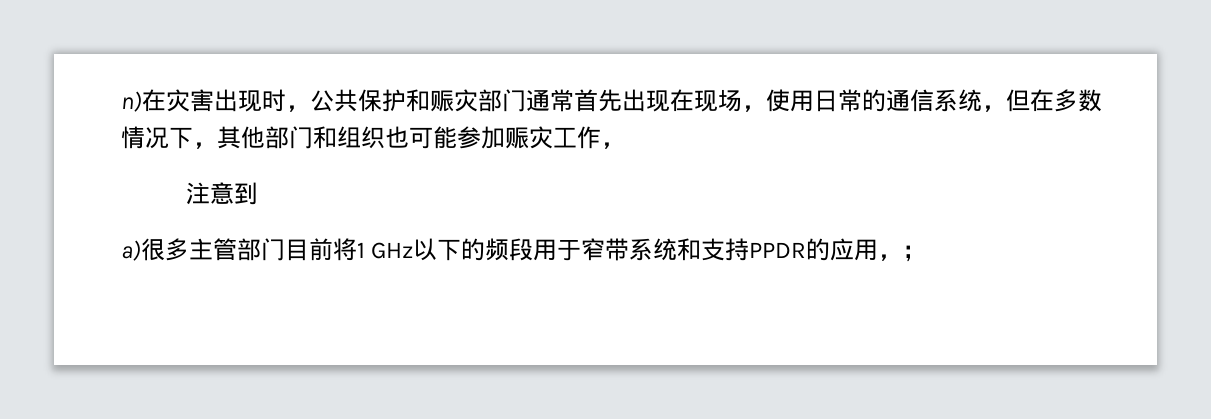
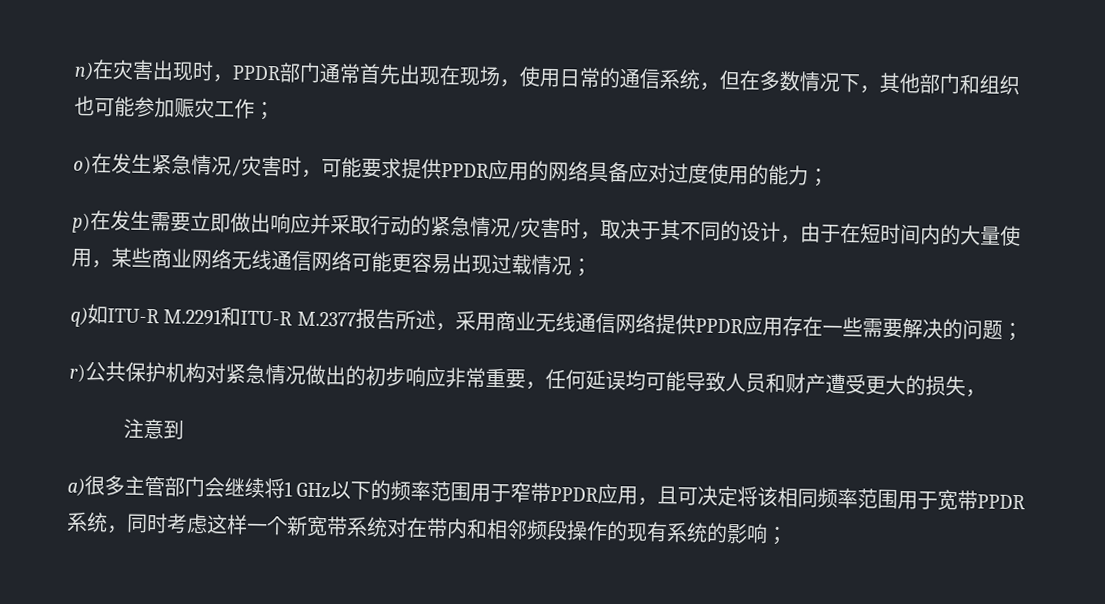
- n)在灾害出现时，公共保护和赈灾部门通常首先出现在现场，使用日常的通信系统，但在多数情况下，其他部门和组织也可能参加赈灾工作，
+ n)在灾害出现时，PPDR部门通常首先出现在现场，使用日常的通信系统，但在多数情况下，其他部门和组织也可能参加赈灾工作；
+ o)在发生紧急情况/灾害时，可能要求提供PPDR应用的网络具备应对过度使用的能力；
+ p)在发生需要立即做出响应并采取行动的紧急情况/灾害时，取决于其不同的设计，由于在短时间内的大量使用，某些商业网络无线通信网络可能更容易出现过载情况；
+ q)如ITU-R M.2291和ITU-R M.2377报告所述，采用商业无线通信网络提供PPDR应用存在一些需要解决的问题；
+ r)公共保护机构对紧急情况做出的初步响应非常重要，任何延误均可能导致人员和财产遭受更大的损失，
- a)很多主管部门目前将1 GHz以下的频段用于窄带系统和支持PPDR的应用，；
+ a)很多主管部门会继续将1 GHz以下的频率范围用于窄带PPDR应用，且可决定将该相同频率范围用于宽带PPDR系统，同时考虑这样一个新宽带系统对在带内和相邻频段操作的现有系统的影响；

